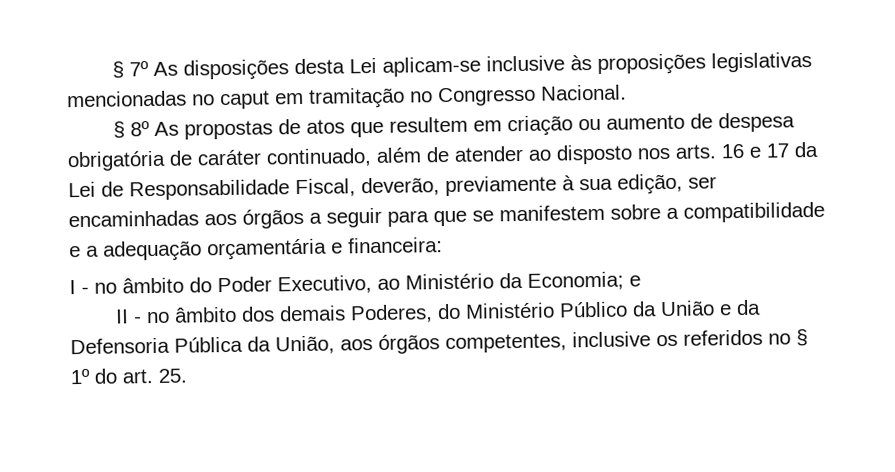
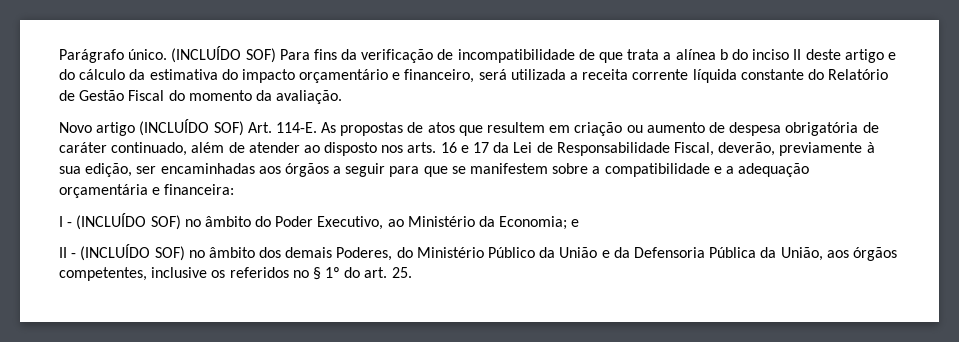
- § 7º As disposições desta Lei aplicam-se inclusive às proposições legislativas mencionadas no caput em tramitação no Congresso Nacional.
- § 8º As propostas de atos que resultem em criação ou aumento de despesa obrigatória de caráter continuado, além de atender ao disposto nos arts. 16 e 17 da Lei de Responsabilidade Fiscal, deverão, previamente à sua edição, ser encaminhadas aos órgãos a seguir para que se manifestem sobre a compatibilidade e a adequação orçamentária e financeira:
+ Parágrafo único. (INCLUÍDO SOF) Para fins da verificação de incompatibilidade de que trata a alínea b do inciso II deste artigo e do cálculo da estimativa do impacto orçamentário e financeiro, será utilizada a receita corrente líquida constante do Relatório de Gestão Fiscal do momento da avaliação.
+ Novo artigo (INCLUÍDO SOF) Art. 114-E. As propostas de atos que resultem em criação ou aumento de despesa obrigatória de caráter continuado, além de atender ao disposto nos arts. 16 e 17 da Lei de Responsabilidade Fiscal, deverão, previamente à sua edição, ser encaminhadas aos órgãos a seguir para que se manifestem sobre a compatibilidade e a adequação orçamentária e financeira:
- I - no âmbito do Poder Executivo, ao Ministério da Economia; e
+ I - (INCLUÍDO SOF) no âmbito do Poder Executivo, ao Ministério da Economia; e
- II - no âmbito dos demais Poderes, do Ministério Público da União e da Defensoria Pública da União, aos órgãos competentes, inclusive os referidos no § 1º do art. 25.
+ II - (INCLUÍDO SOF) no âmbito dos demais Poderes, do Ministério Público da União e da Defensoria Pública da União, aos órgãos competentes, inclusive os referidos no § 1º do art. 25.

